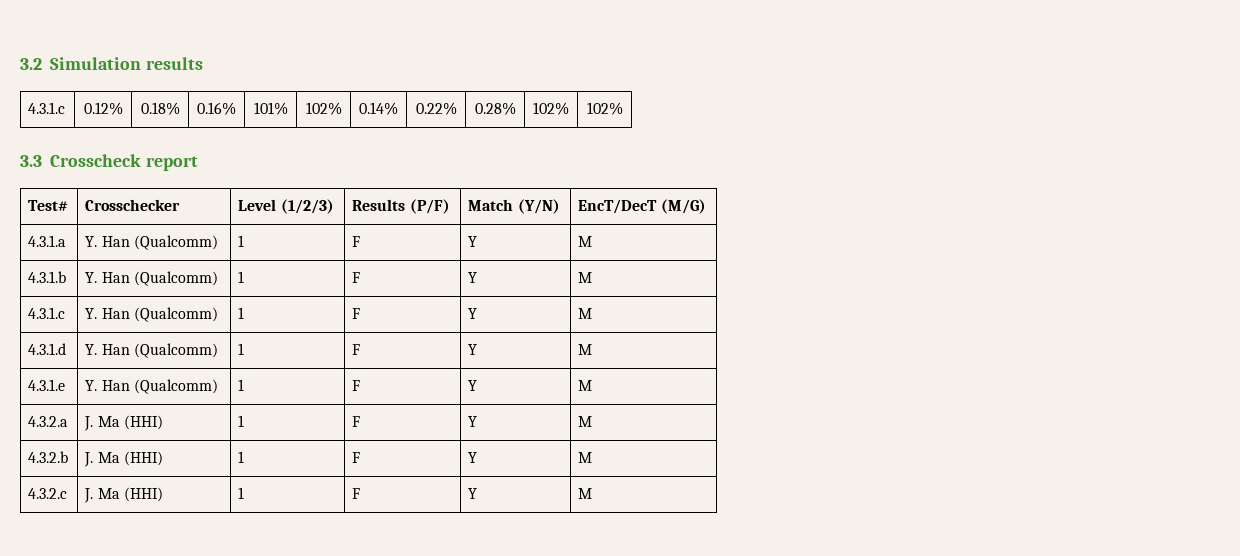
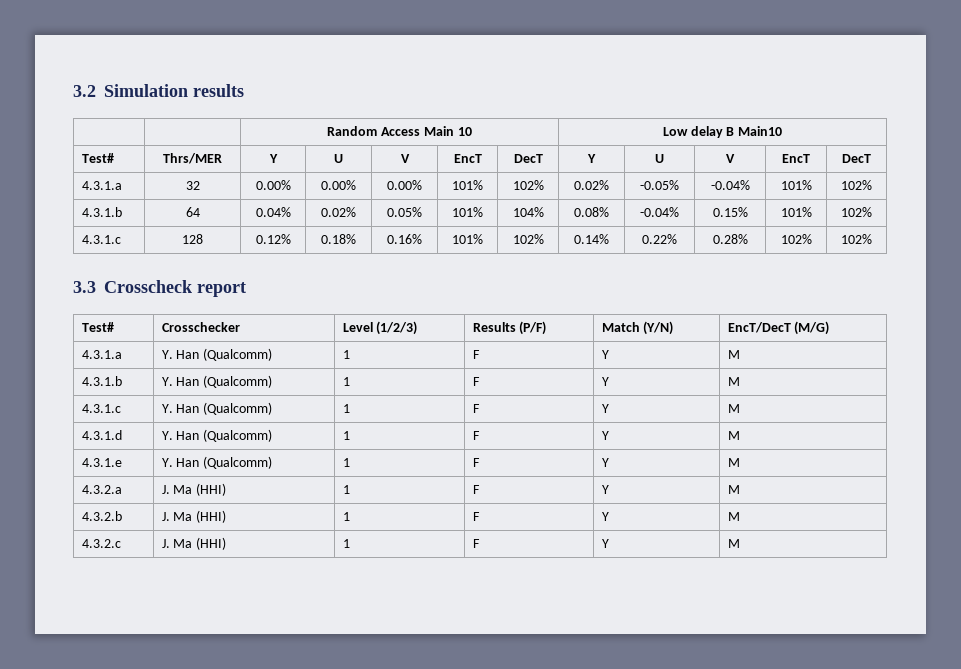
- 4.3.1.c | 0.12% | 0.18% | 0.16% | 101% | 102% | 0.14% | 0.22% | 0.28% | 102% | 102%
+ | | Random Access Main 10 | Low delay B Main10
+ Test# | Thrs/MER | Y | U | V | EncT | DecT | Y | U | V | EncT | DecT
+ 4.3.1.a | 32 | 0.00% | 0.00% | 0.00% | 101% | 102% | 0.02% | -0.05% | -0.04% | 101% | 102%
+ 4.3.1.b | 64 | 0.04% | 0.02% | 0.05% | 101% | 104% | 0.08% | -0.04% | 0.15% | 101% | 102%
+ 4.3.1.c | 128 | 0.12% | 0.18% | 0.16% | 101% | 102% | 0.14% | 0.22% | 0.28% | 102% | 102%

